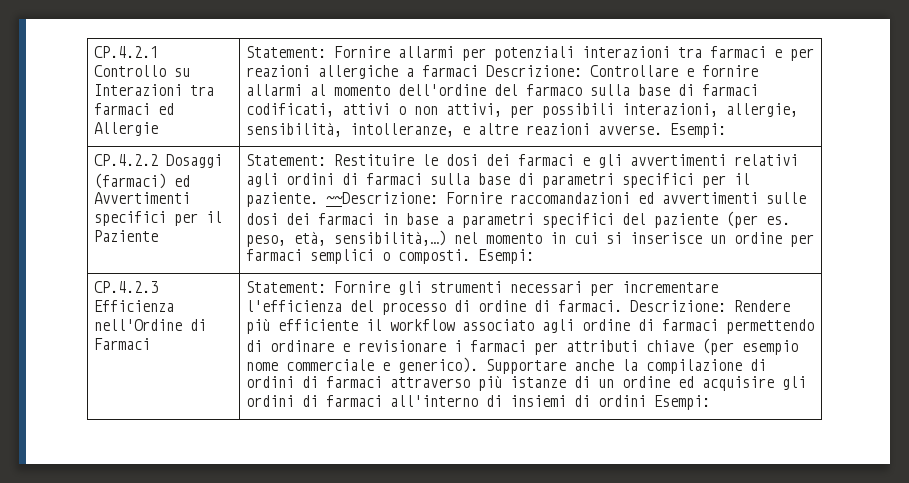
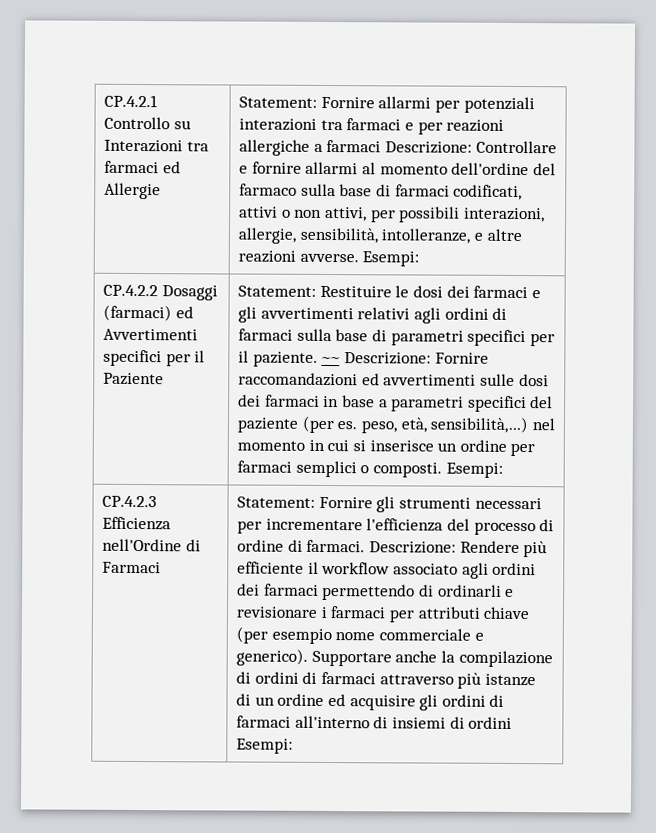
- ~~Descrizione: Fornire raccomandazioni ed avvertimenti sulle dosi dei farmaci in base a parametri specifici del paziente (per es. peso, età, sensibilità,…) nel momento in cui si inserisce un ordine per farmaci semplici o composti.
+ ~~ Descrizione: Fornire raccomandazioni ed avvertimenti sulle dosi dei farmaci in base a parametri specifici del paziente (per es. peso, età, sensibilità,…) nel momento in cui si inserisce un ordine per farmaci semplici o composti.
- Descrizione: Rendere più efficiente il workflow associato agli ordine di farmaci permettendo di ordinare e revisionare i farmaci per attributi chiave (per esempio nome commerciale e generico).
+ Descrizione: Rendere più efficiente il workflow associato agli ordini dei farmaci permettendo di ordinarli e revisionare i farmaci per attributi chiave (per esempio nome commerciale e generico).

